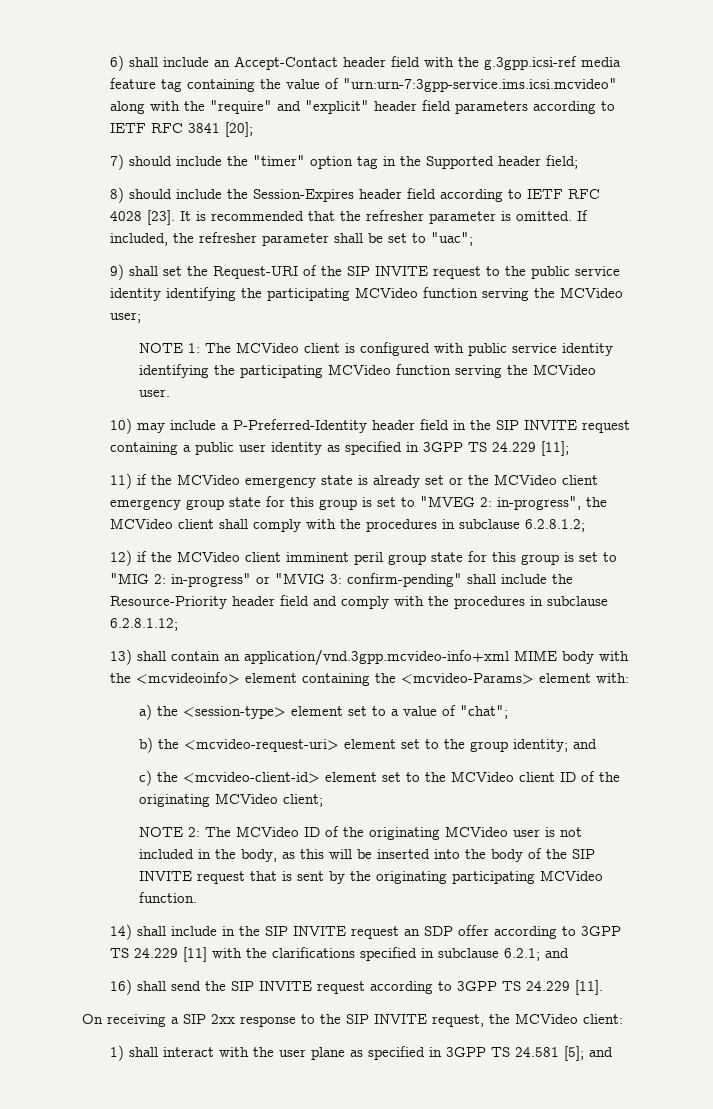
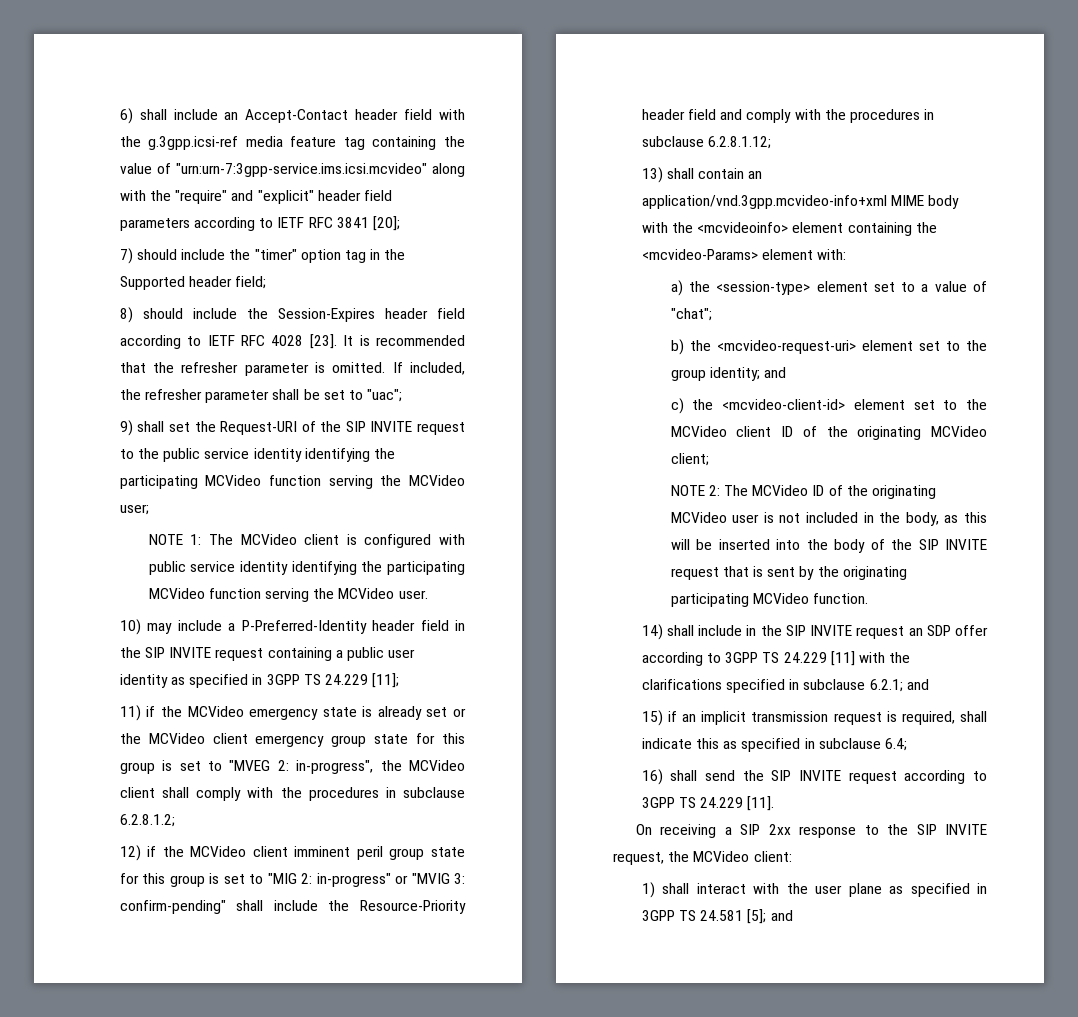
+ 15) if an implicit transmission request is required, shall indicate this as specified in subclause 6.4;

